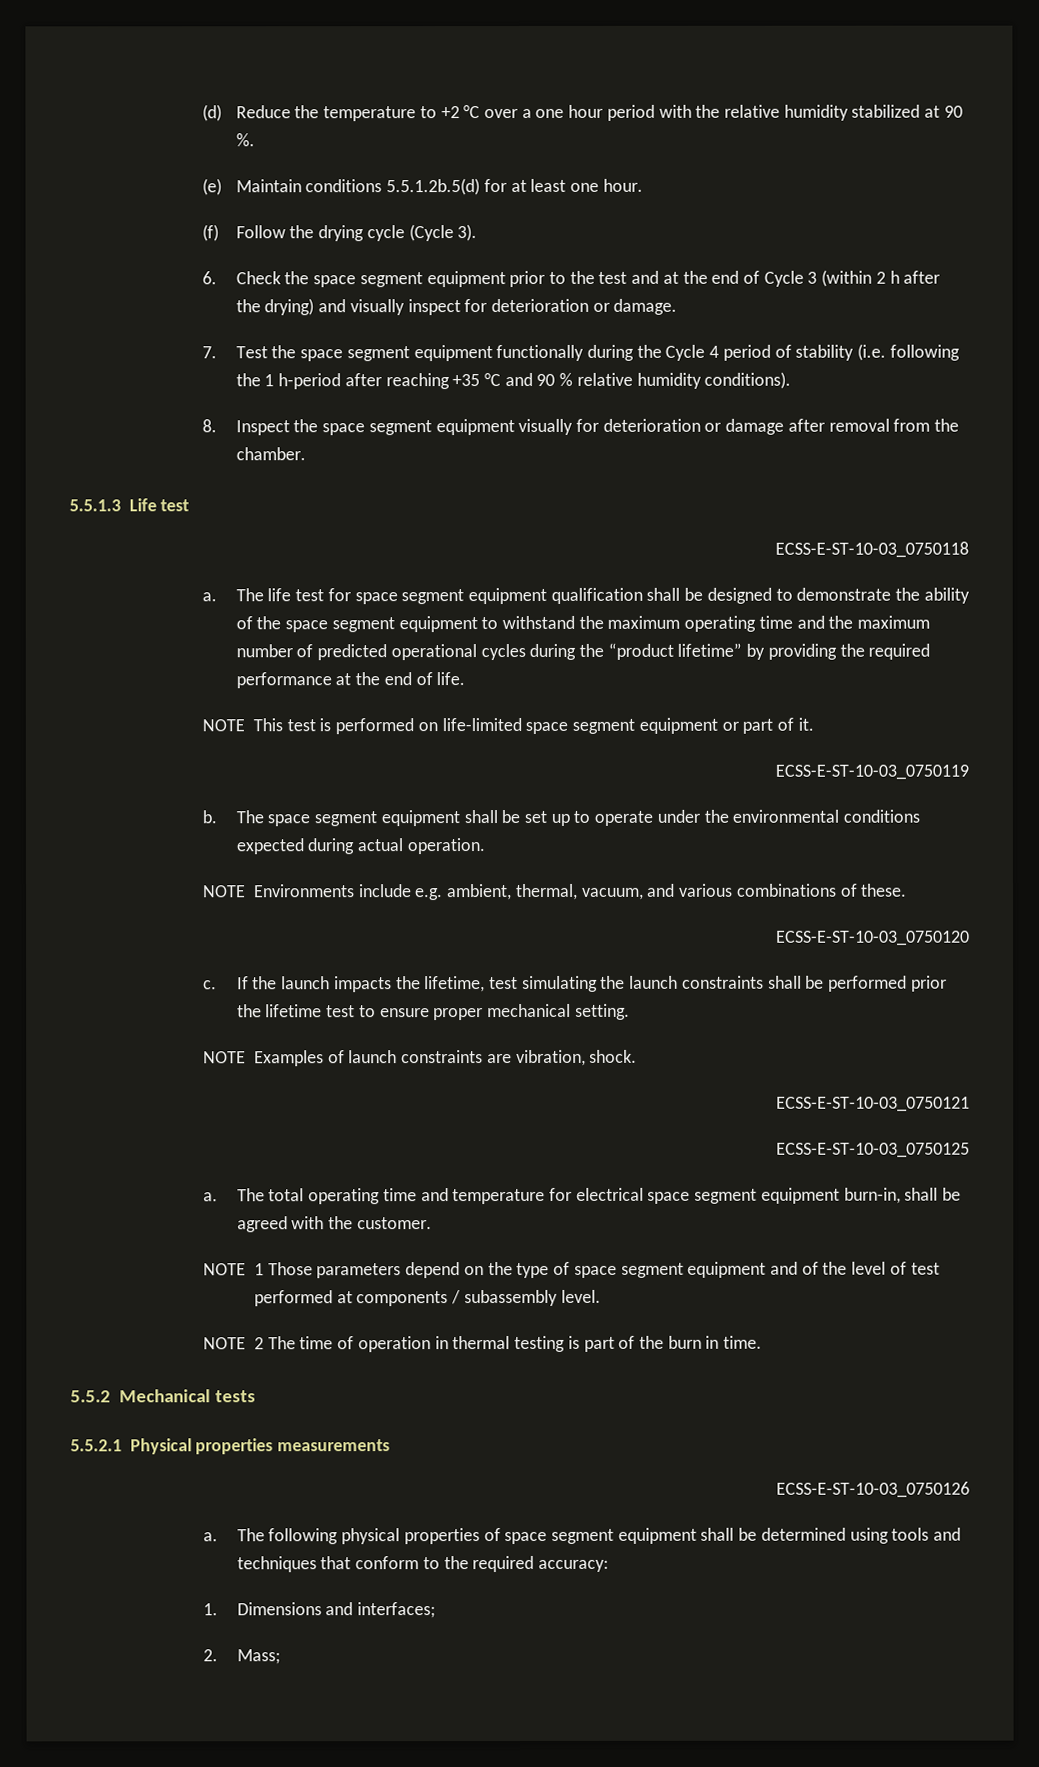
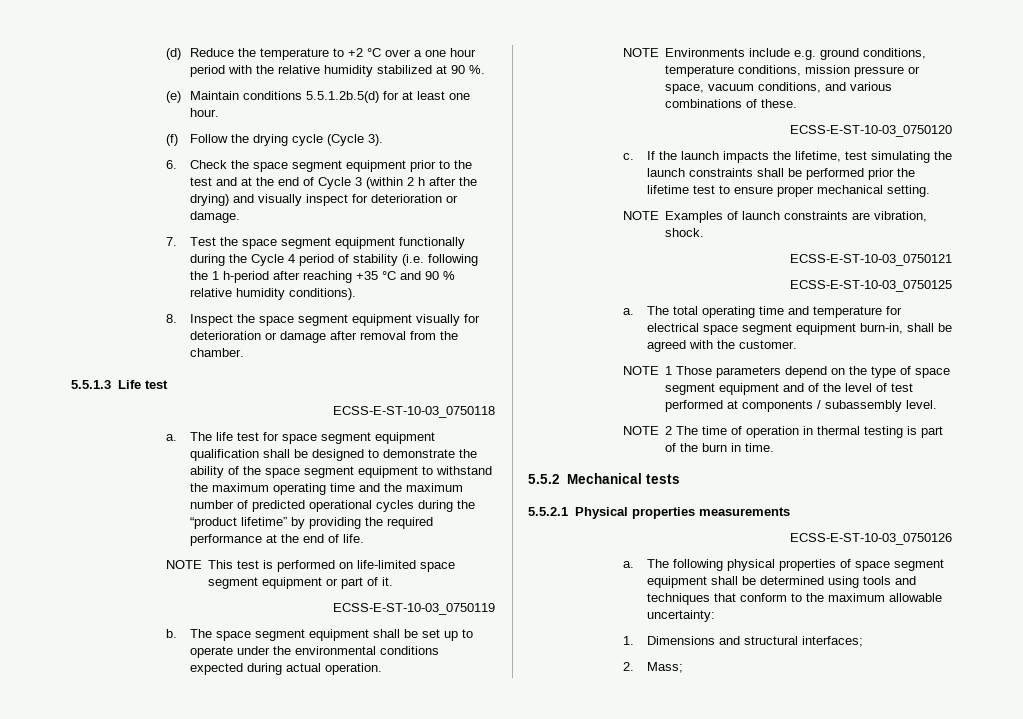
- NOTE Environments include e.g. ambient, thermal, vacuum, and various combinations of these.
+ NOTE Environments include e.g. ground conditions, temperature conditions, mission pressure or space, vacuum conditions, and various combinations of these.
- The following physical properties of space segment equipment shall be determined using tools and techniques that conform to the required accuracy:
+ The following physical properties of space segment equipment shall be determined using tools and techniques that conform to the maximum allowable uncertainty:
- 1. Dimensions and interfaces;
+ 1. Dimensions and structural interfaces;

